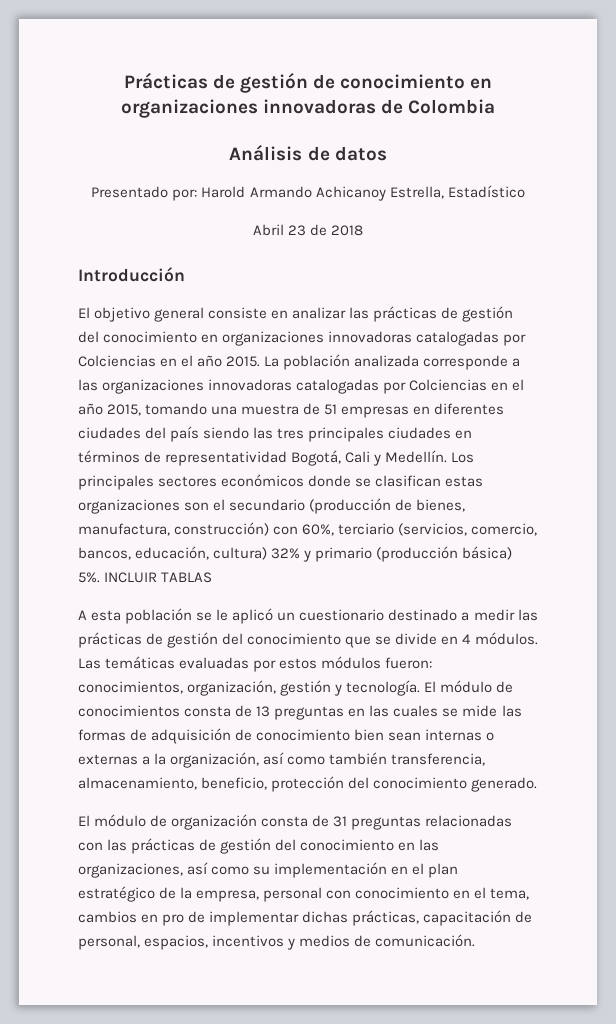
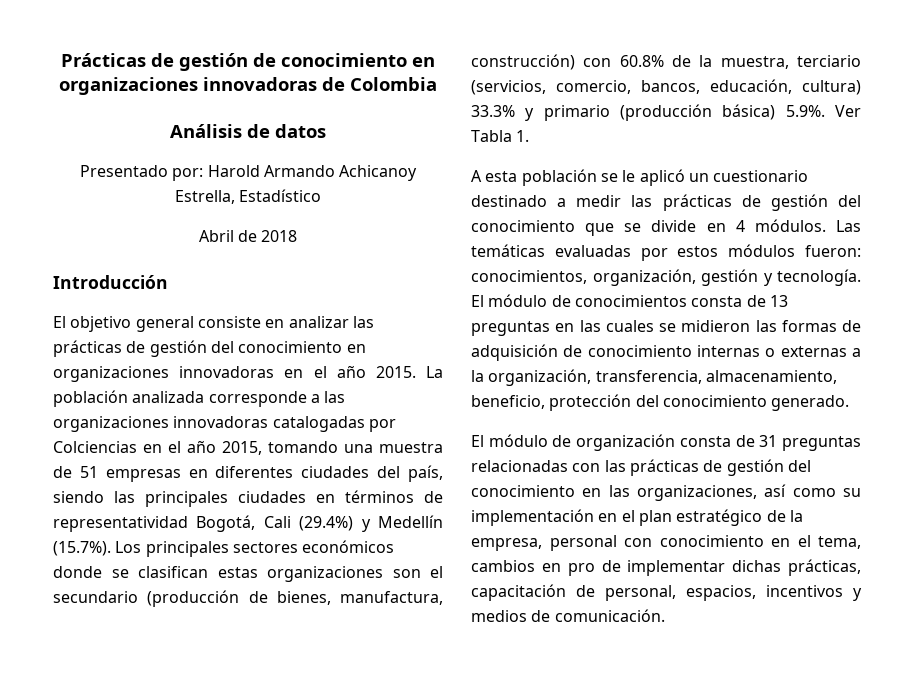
- Abril 23 de 2018
+ Abril de 2018
- El objetivo general consiste en analizar las prácticas de gestión del conocimiento en organizaciones innovadoras catalogadas por Colciencias en el año 2015.
+ El objetivo general consiste en analizar las prácticas de gestión del conocimiento en organizaciones innovadoras en el año 2015.
- La población analizada corresponde a las organizaciones innovadoras catalogadas por Colciencias en el año 2015, tomando una muestra de 51 empresas en diferentes ciudades del país siendo las tres principales ciudades en términos de representatividad Bogotá, Cali y Medellín. Los principales sectores económicos donde se clasifican estas organizaciones son el secundario (producción de bienes, manufactura, construcción) con 60%, terciario (servicios, comercio, bancos, educación, cultura) 32% y primario (producción básica) 5%. INCLUIR TABLAS
+ La población analizada corresponde a las organizaciones innovadoras catalogadas por Colciencias en el año 2015, tomando una muestra de 51 empresas en diferentes ciudades del país, siendo las principales ciudades en términos de representatividad Bogotá, Cali (29.4%) y Medellín (15.7%). Los principales sectores económicos donde se clasifican estas organizaciones son el secundario (producción de bienes, manufactura, construcción) con 60.8% de la muestra, terciario (servicios, comercio, bancos, educación, cultura) 33.3% y primario (producción básica) 5.9%. Ver Tabla 1.
- El módulo de conocimientos consta de 13 preguntas en las cuales se mide las formas de adquisición de conocimiento bien sean internas o externas a la organización, así como también transferencia, almacenamiento, beneficio, protección del conocimiento generado.
+ El módulo de conocimientos consta de 13 preguntas en las cuales se midieron las formas de adquisición de conocimiento internas o externas a la organización, transferencia, almacenamiento, beneficio, protección del conocimiento generado.

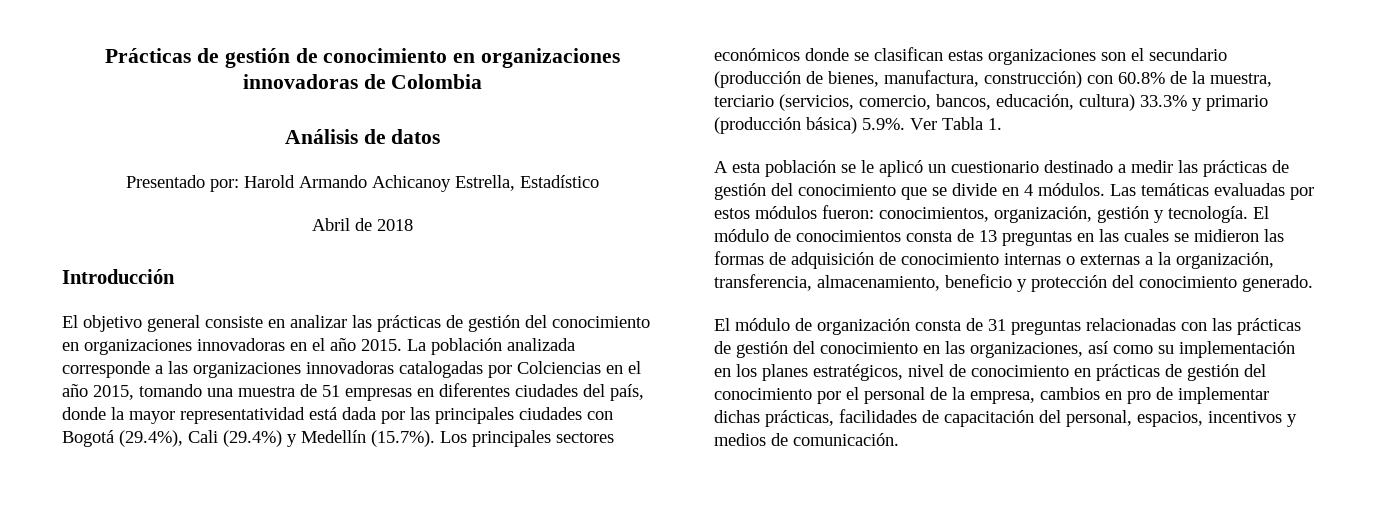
- La población analizada corresponde a las organizaciones innovadoras catalogadas por Colciencias en el año 2015, tomando una muestra de 51 empresas en diferentes ciudades del país, siendo las principales ciudades en términos de representatividad Bogotá, Cali (29.4%) y Medellín (15.7%). Los principales sectores económicos donde se clasifican estas organizaciones son el secundario (producción de bienes, manufactura, construcción) con 60.8% de la muestra, terciario (servicios, comercio, bancos, educación, cultura) 33.3% y primario (producción básica) 5.9%. Ver Tabla 1.
+ La población analizada corresponde a las organizaciones innovadoras catalogadas por Colciencias en el año 2015, tomando una muestra de 51 empresas en diferentes ciudades del país, donde la mayor representatividad está dada por las principales ciudades con Bogotá (29.4%), Cali (29.4%) y Medellín (15.7%). Los principales sectores económicos donde se clasifican estas organizaciones son el secundario (producción de bienes, manufactura, construcción) con 60.8% de la muestra, terciario (servicios, comercio, bancos, educación, cultura) 33.3% y primario (producción básica) 5.9%. Ver Tabla 1.
- El módulo de conocimientos consta de 13 preguntas en las cuales se midieron las formas de adquisición de conocimiento internas o externas a la organización, transferencia, almacenamiento, beneficio, protección del conocimiento generado.
+ El módulo de conocimientos consta de 13 preguntas en las cuales se midieron las formas de adquisición de conocimiento internas o externas a la organización, transferencia, almacenamiento, beneficio y protección del conocimiento generado.
- El módulo de organización consta de 31 preguntas relacionadas con las prácticas de gestión del conocimiento en las organizaciones, así como su implementación en el plan estratégico de la empresa, personal con conocimiento en el tema, cambios en pro de implementar dichas prácticas, capacitación de personal, espacios, incentivos y medios de comunicación.
+ El módulo de organización consta de 31 preguntas relacionadas con las prácticas de gestión del conocimiento en las organizaciones, así como su implementación en los planes estratégicos, nivel de conocimiento en prácticas de gestión del conocimiento por el personal de la empresa, cambios en pro de implementar dichas prácticas, facilidades de capacitación del personal, espacios, incentivos y medios de comunicación.

